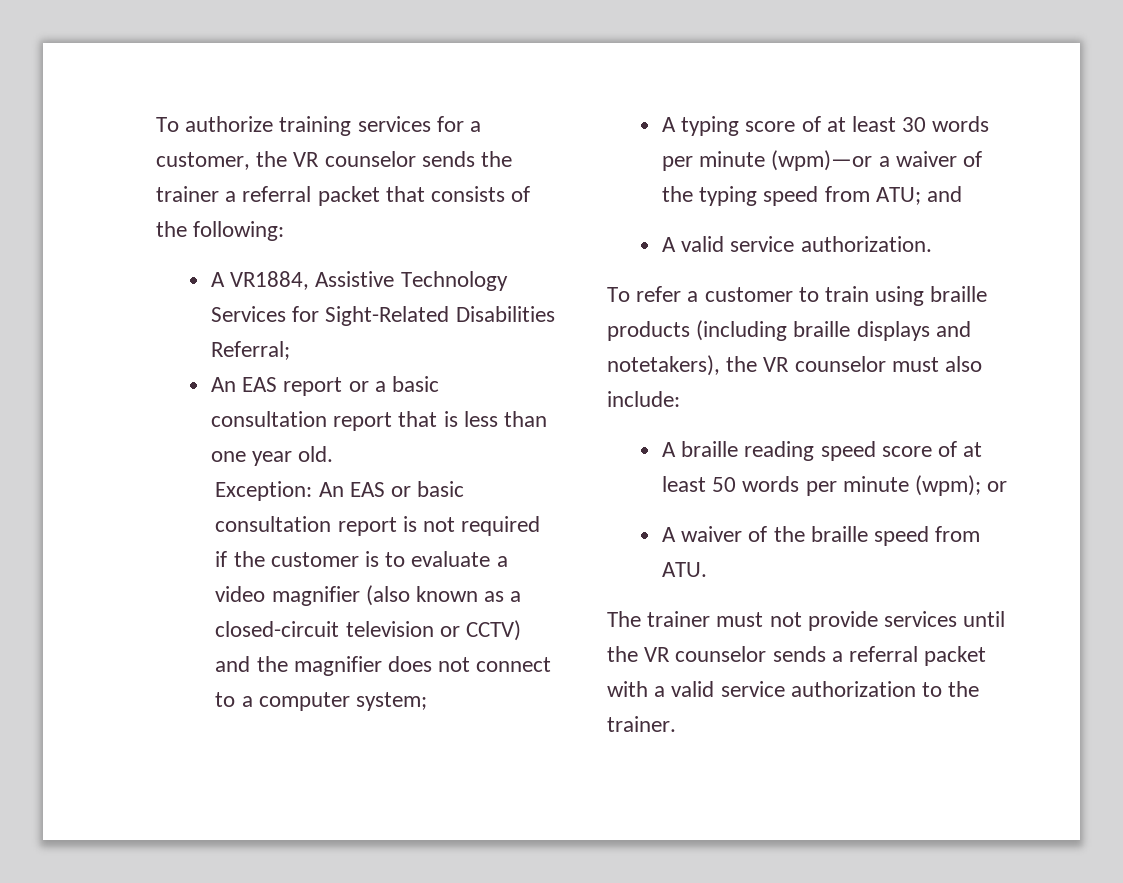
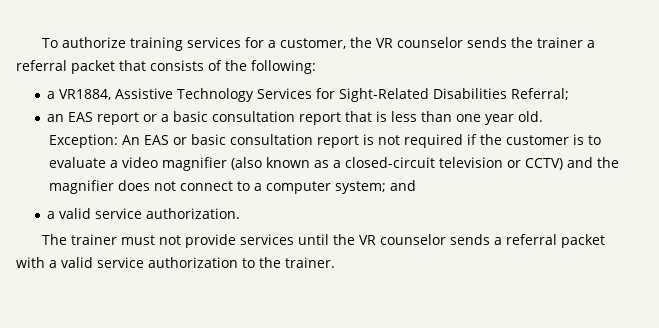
- A VR1884, Assistive Technology Services for Sight-Related Disabilities Referral;
+ a VR1884, Assistive Technology Services for Sight-Related Disabilities Referral;
- An EAS report or a basic consultation report that is less than one year old.
+ an EAS report or a basic consultation report that is less than one year old.
- Exception: An EAS or basic consultation report is not required if the customer is to evaluate a video magnifier (also known as a closed-circuit television or CCTV) and the magnifier does not connect to a computer system;
- A typing score of at least 30 words per minute (wpm)—or a waiver of the typing speed from ATU; and
+ Exception: An EAS or basic consultation report is not required if the customer is to evaluate a video magnifier (also known as a closed-circuit television or CCTV) and the magnifier does not connect to a computer system; and
- A valid service authorization.
+ a valid service authorization.
- To refer a customer to train using braille products (including braille displays and notetakers), the VR counselor must also include:
- A braille reading speed score of at least 50 words per minute (wpm); or
- A waiver of the braille speed from ATU.

